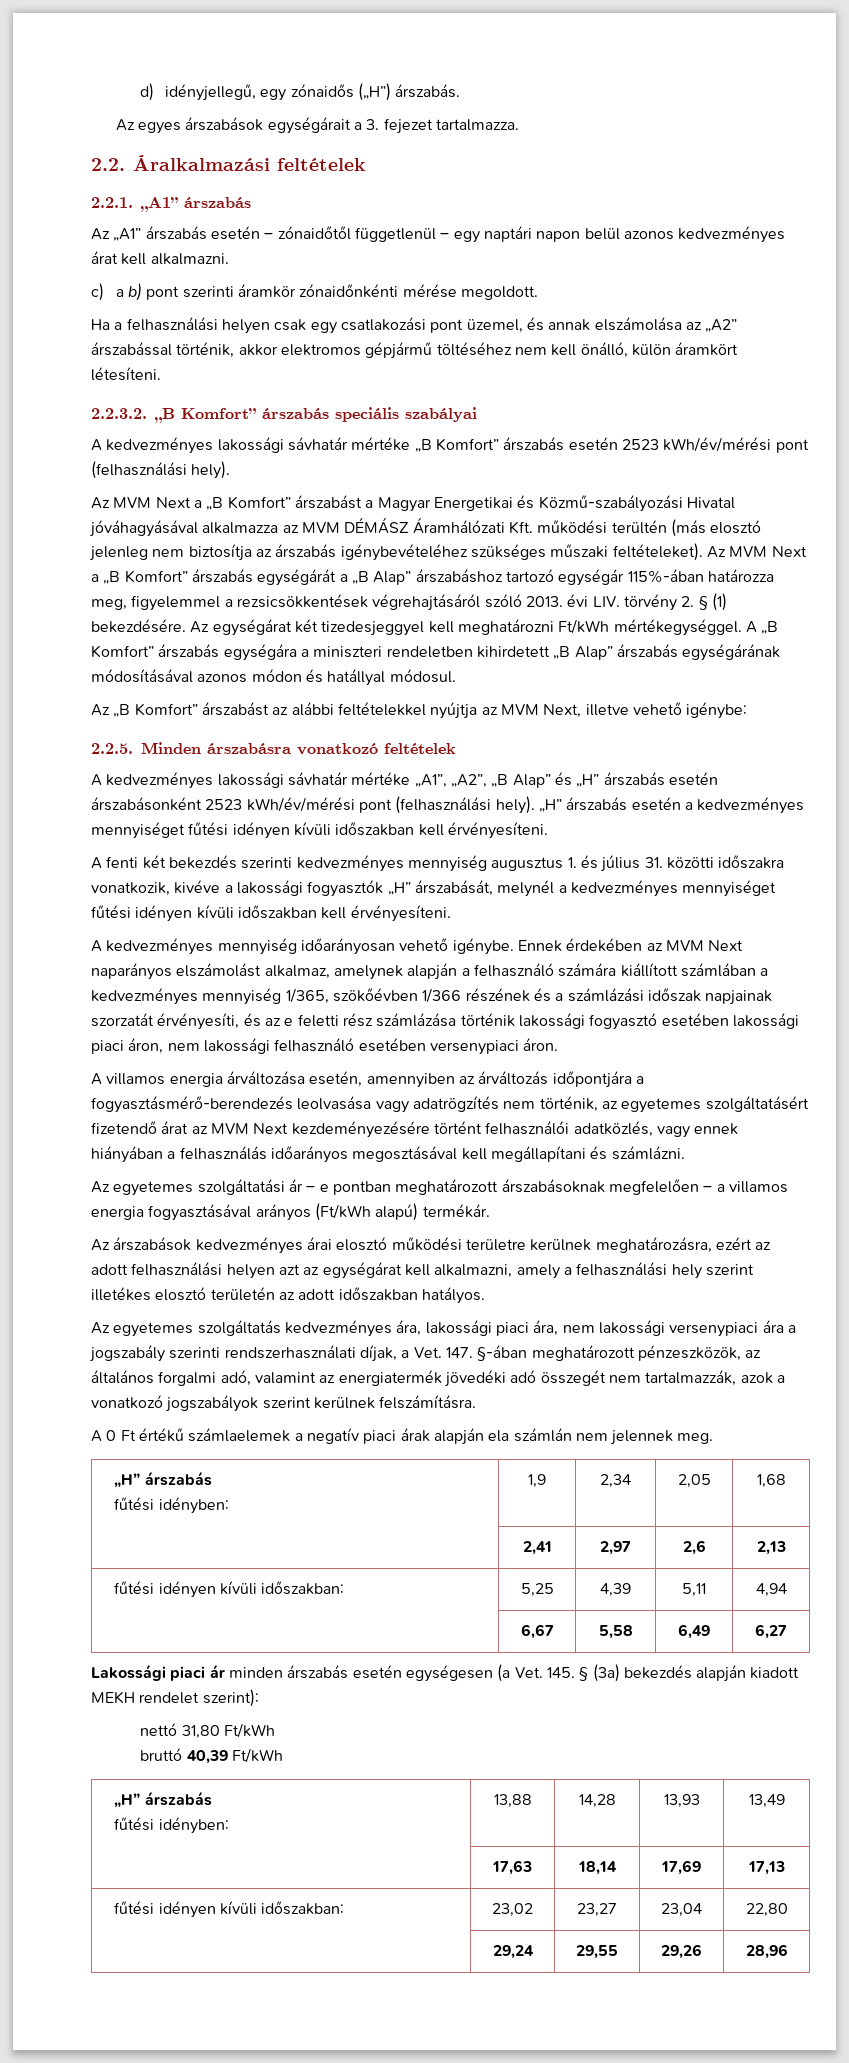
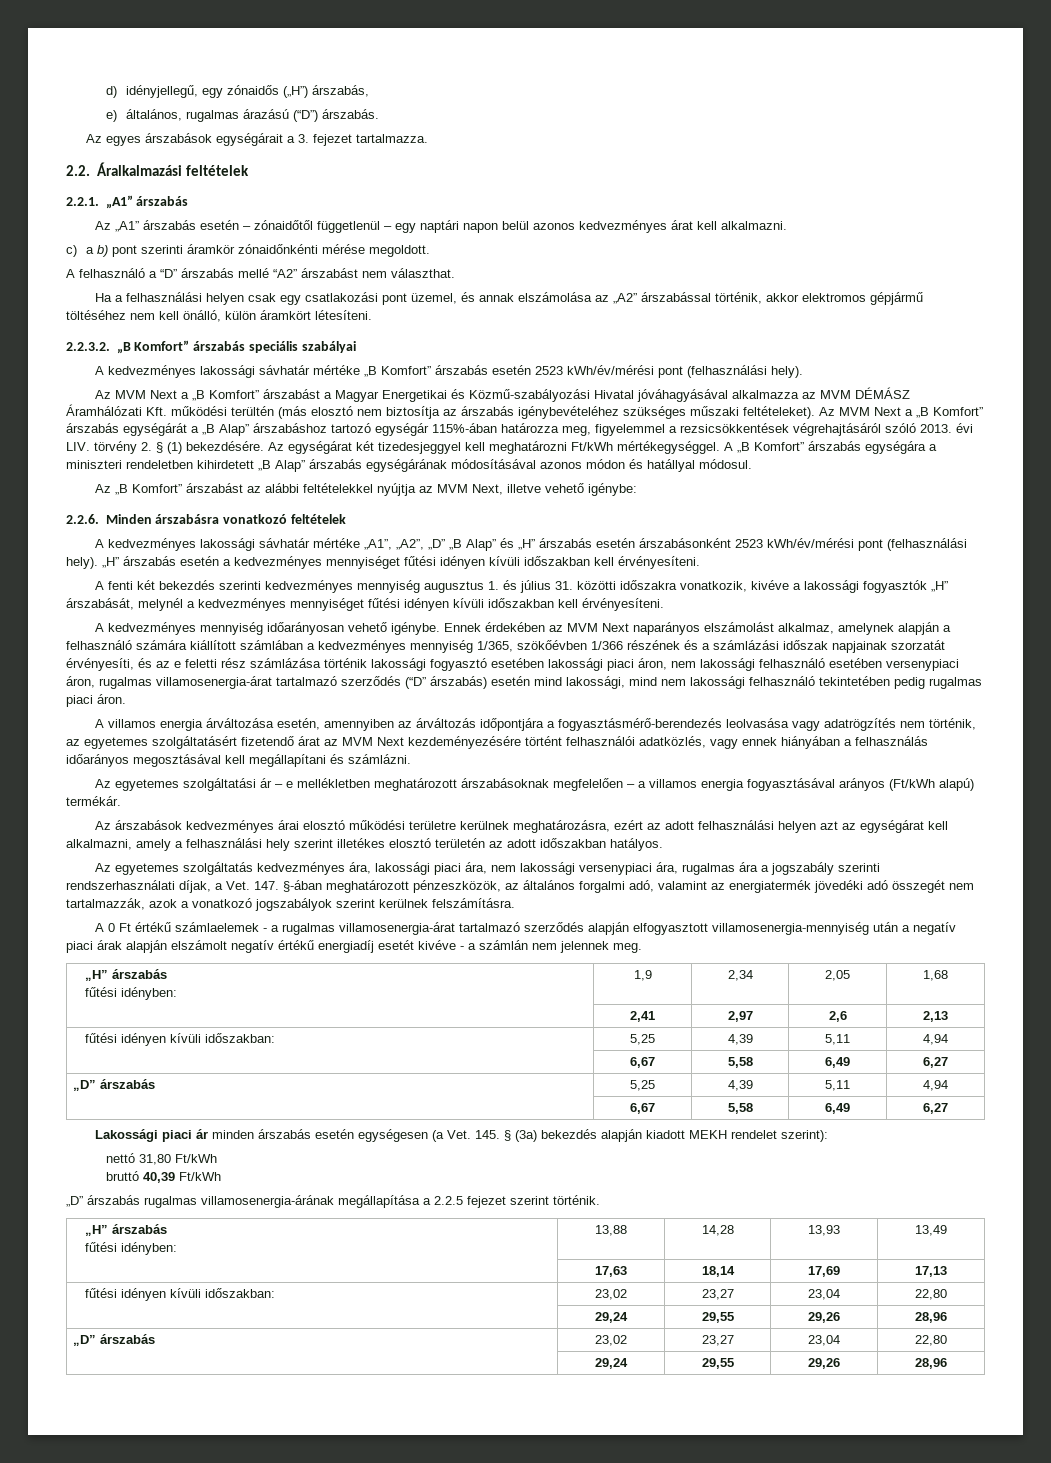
- d) idényjellegű, egy zónaidős („H”) árszabás.
+ d) idényjellegű, egy zónaidős („H”) árszabás,
+ e) általános, rugalmas árazású (“D”) árszabás.
+ A felhasználó a “D” árszabás mellé “A2” árszabást nem választhat.
- Az MVM Next a „B Komfort” árszabást a Magyar Energetikai és Közmű-szabályozási Hivatal jóváhagyásával alkalmazza az MVM DÉMÁSZ Áramhálózati Kft. működési terültén (más elosztó jelenleg nem biztosítja az árszabás igénybevételéhez szükséges műszaki feltételeket).
+ Az MVM Next a „B Komfort” árszabást a Magyar Energetikai és Közmű-szabályozási Hivatal jóváhagyásával alkalmazza az MVM DÉMÁSZ Áramhálózati Kft. működési terültén (más elosztó nem biztosítja az árszabás igénybevételéhez szükséges műszaki feltételeket).
- 2.2.5. Minden árszabásra vonatkozó feltételek
+ 2.2.6. Minden árszabásra vonatkozó feltételek
- A kedvezményes lakossági sávhatár mértéke „A1”, „A2”, „B Alap” és „H” árszabás esetén árszabásonként 2523 kWh/év/mérési pont (felhasználási hely).
+ A kedvezményes lakossági sávhatár mértéke „A1”, „A2”, „D” „B Alap” és „H” árszabás esetén árszabásonként 2523 kWh/év/mérési pont (felhasználási hely).
- Ennek érdekében az MVM Next naparányos elszámolást alkalmaz, amelynek alapján a felhasználó számára kiállított számlában a kedvezményes mennyiség 1/365, szökőévben 1/366 részének és a számlázási időszak napjainak szorzatát érvényesíti, és az e feletti rész számlázása történik lakossági fogyasztó esetében lakossági piaci áron, nem lakossági felhasználó esetében versenypiaci áron.
+ Ennek érdekében az MVM Next naparányos elszámolást alkalmaz, amelynek alapján a felhasználó számára kiállított számlában a kedvezményes mennyiség 1/365, szökőévben 1/366 részének és a számlázási időszak napjainak szorzatát érvényesíti, és az e feletti rész számlázása történik lakossági fogyasztó esetében lakossági piaci áron, nem lakossági felhasználó esetében versenypiaci áron, rugalmas villamosenergia-árat tartalmazó szerződés (“D” árszabás) esetén mind lakossági, mind nem lakossági felhasználó tekintetében pedig rugalmas piaci áron.
- Az egyetemes szolgáltatási ár – e pontban meghatározott árszabásoknak megfelelően – a villamos energia fogyasztásával arányos (Ft/kWh alapú) termékár.
+ Az egyetemes szolgáltatási ár – e mellékletben meghatározott árszabásoknak megfelelően – a villamos energia fogyasztásával arányos (Ft/kWh alapú) termékár.
- Az egyetemes szolgáltatás kedvezményes ára, lakossági piaci ára, nem lakossági versenypiaci ára a jogszabály szerinti rendszerhasználati díjak, a Vet. 147. §-ában meghatározott pénzeszközök, az általános forgalmi adó, valamint az energiatermék jövedéki adó összegét nem tartalmazzák, azok a vonatkozó jogszabályok szerint kerülnek felszámításra.
+ Az egyetemes szolgáltatás kedvezményes ára, lakossági piaci ára, nem lakossági versenypiaci ára, rugalmas ára a jogszabály szerinti rendszerhasználati díjak, a Vet. 147. §-ában meghatározott pénzeszközök, az általános forgalmi adó, valamint az energiatermék jövedéki adó összegét nem tartalmazzák, azok a vonatkozó jogszabályok szerint kerülnek felszámításra.
- A 0 Ft értékű számlaelemek a negatív piaci árak alapján ela számlán nem jelennek meg.
+ A 0 Ft értékű számlaelemek - a rugalmas villamosenergia-árat tartalmazó szerződés alapján elfogyasztott villamosenergia-mennyiség után a negatív piaci árak alapján elszámolt negatív értékű energiadíj esetét kivéve - a számlán nem jelennek meg.
+ „D” árszabás | 5,25 | 4,39 | 5,11 | 4,94
+ | 6,67 | 5,58 | 6,49 | 6,27
+ „D” árszabás rugalmas villamosenergia-árának megállapítása a 2.2.5 fejezet szerint történik.
+ „D” árszabás | 23,02 | 23,27 | 23,04 | 22,80
+ | 29,24 | 29,55 | 29,26 | 28,96

